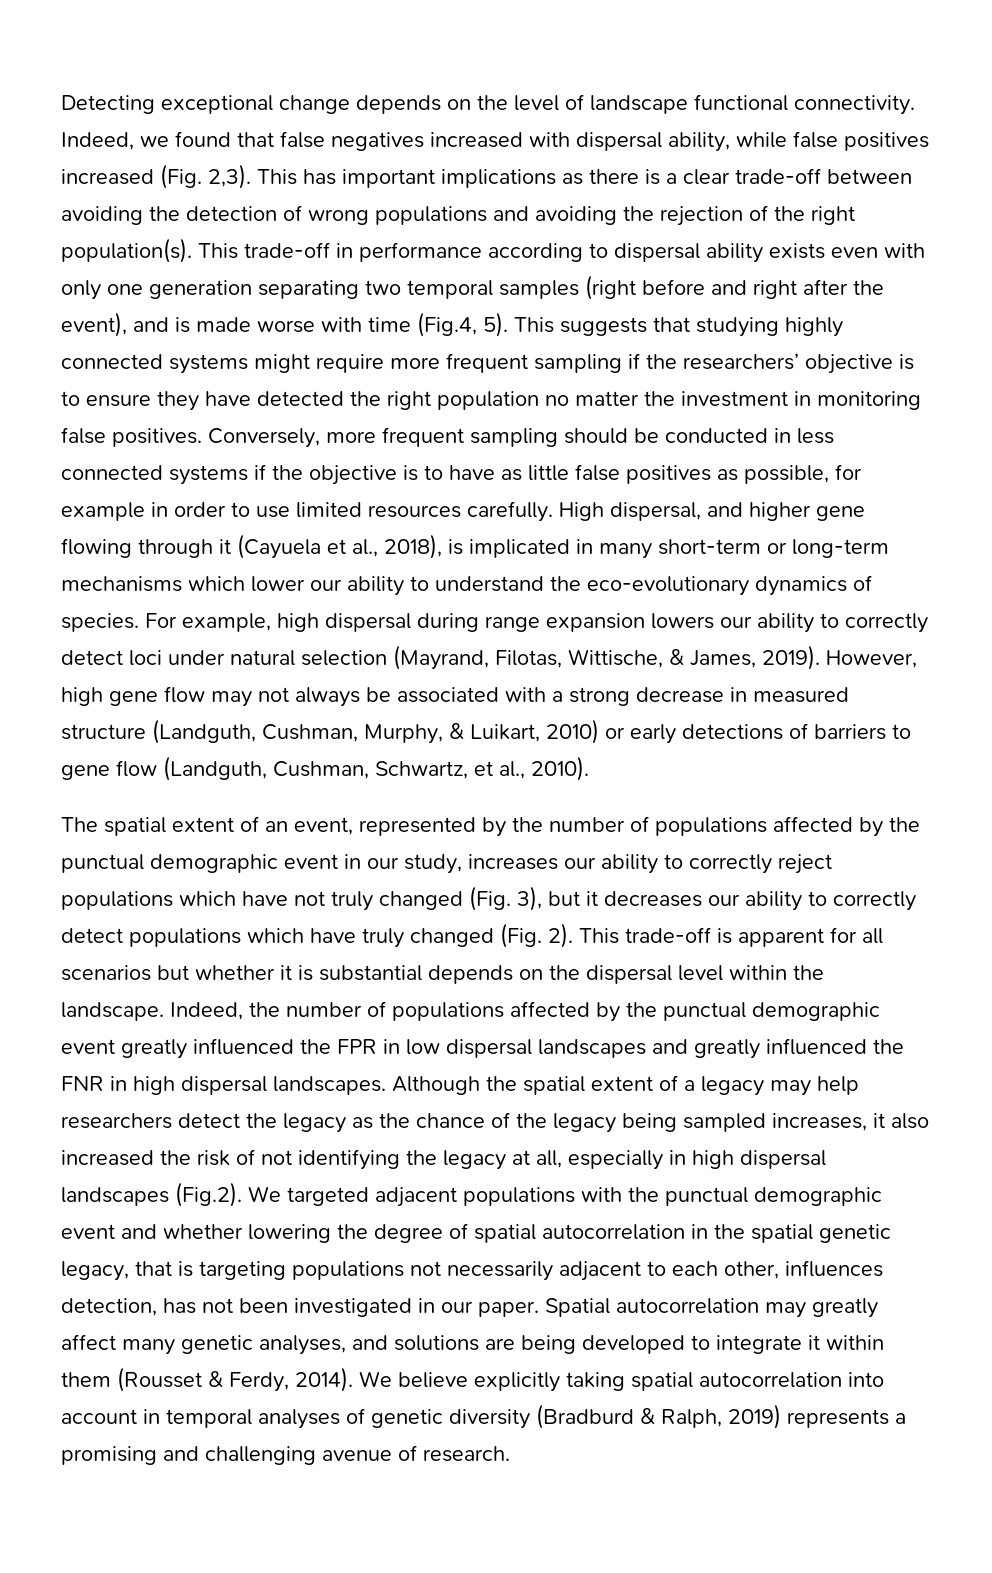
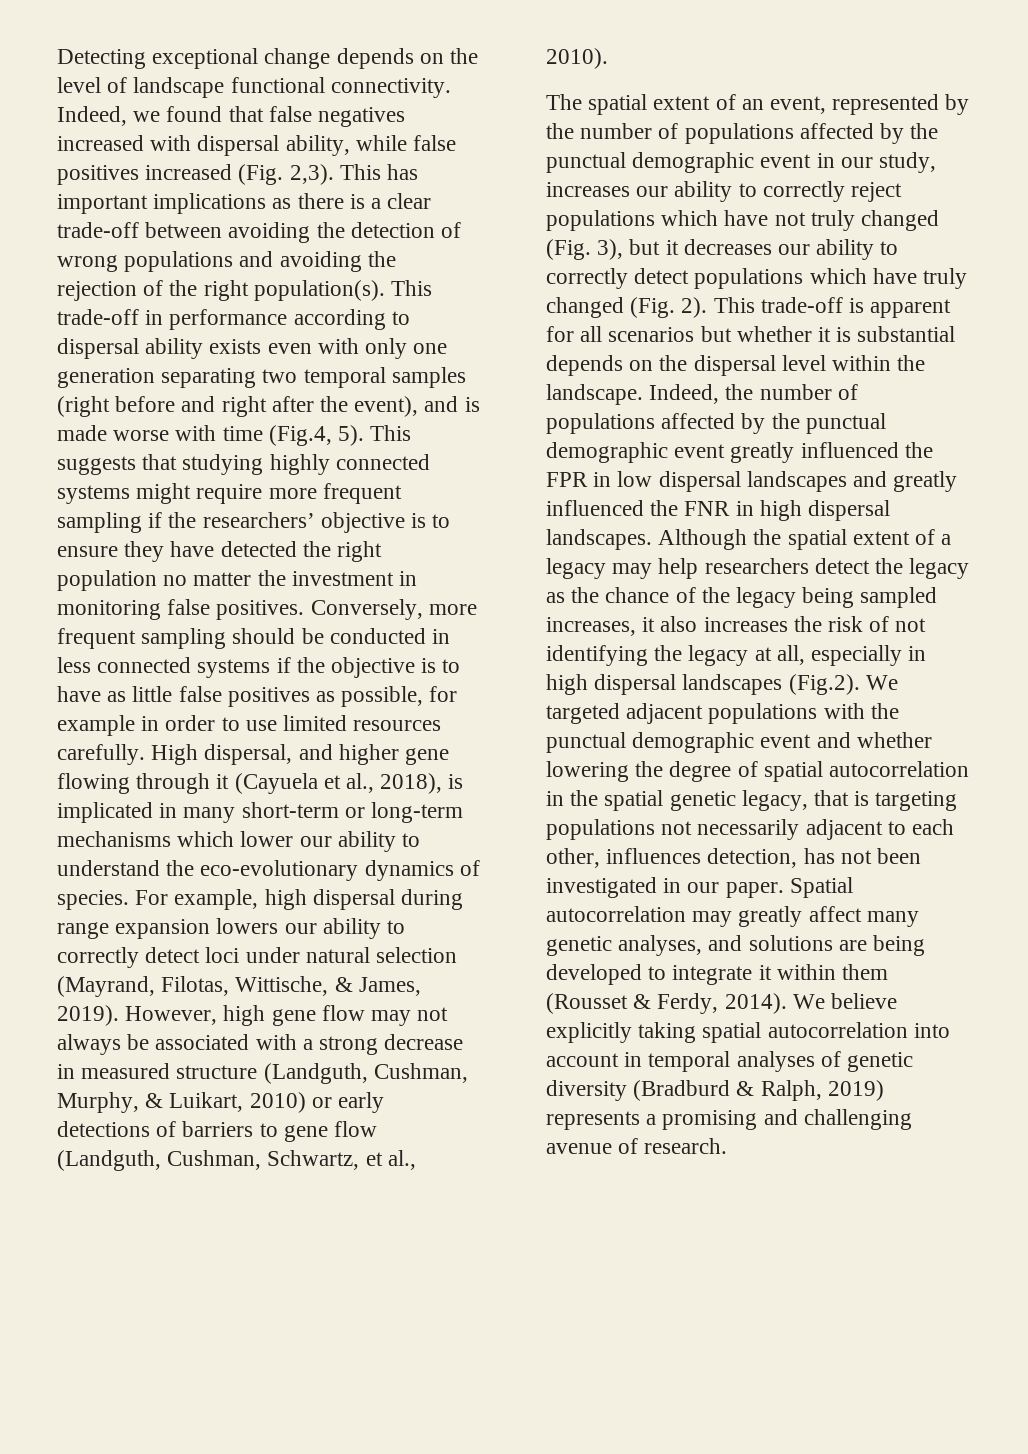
- Although the spatial extent of a legacy may help researchers detect the legacy as the chance of the legacy being sampled increases, it also increased the risk of not identifying the legacy at all, especially in high dispersal landscapes (Fig.2). We targeted adjacent populations with the punctual demographic event and whether lowering the degree of spatial autocorrelation in the spatial genetic legacy, that is targeting populations not necessarily adjacent to each other, influences detection, has not been investigated in our paper.
+ Although the spatial extent of a legacy may help researchers detect the legacy as the chance of the legacy being sampled increases, it also increases the risk of not identifying the legacy at all, especially in high dispersal landscapes (Fig.2). We targeted adjacent populations with the punctual demographic event and whether lowering the degree of spatial autocorrelation in the spatial genetic legacy, that is targeting populations not necessarily adjacent to each other, influences detection, has not been investigated in our paper.

